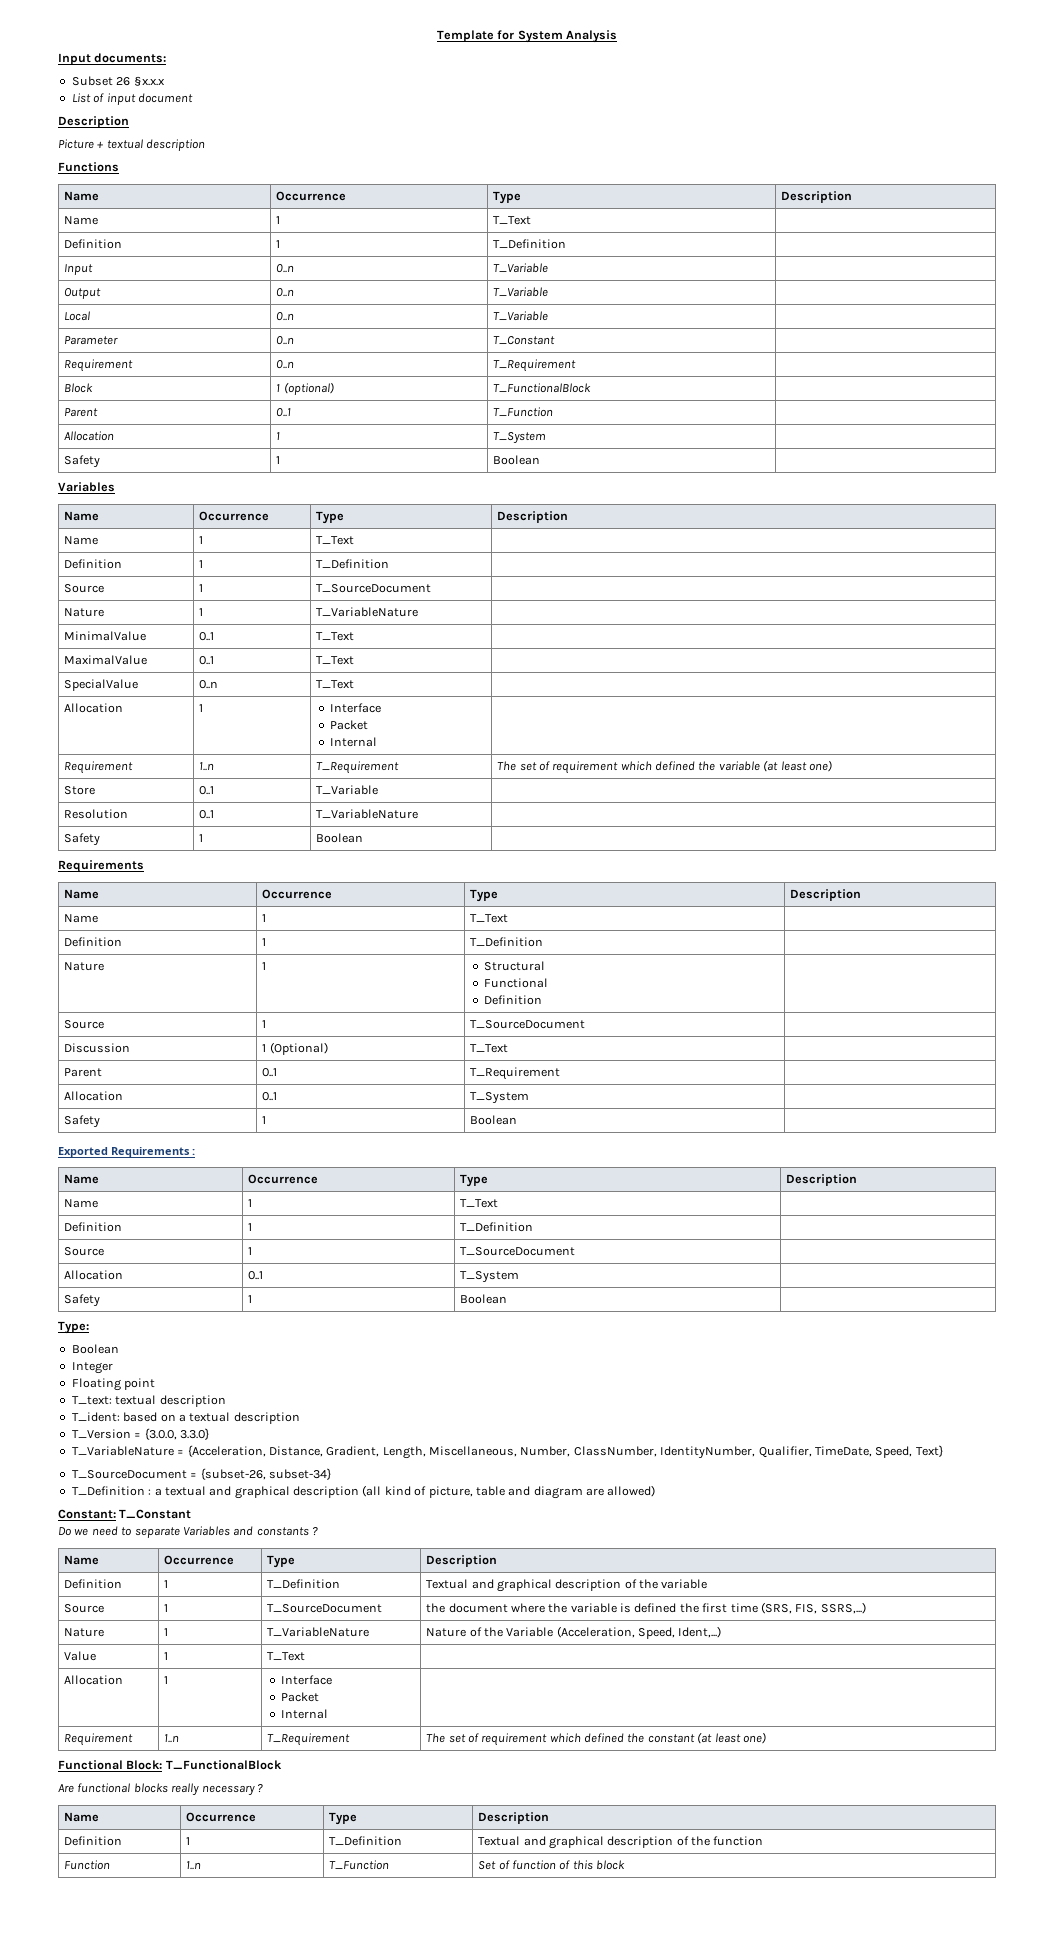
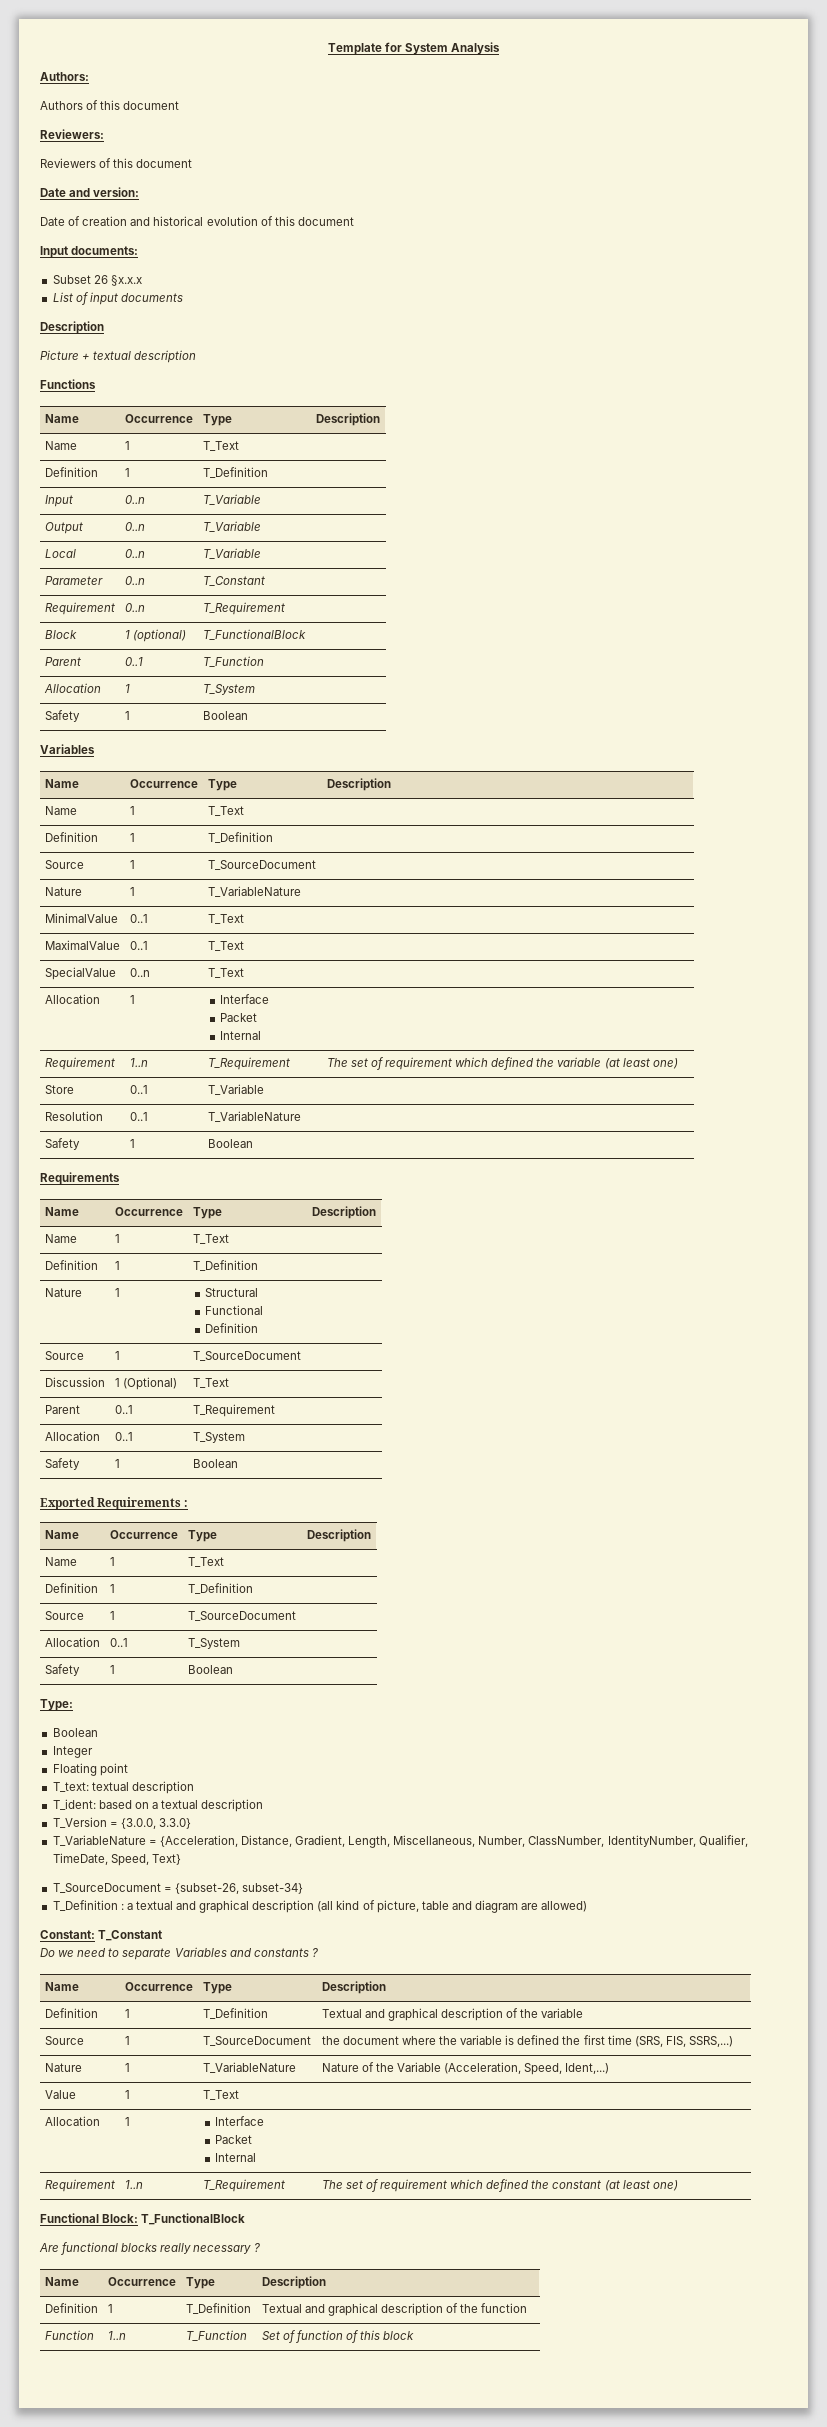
+ Authors:
+ Authors of this document
+ Reviewers:
+ Reviewers of this document
+ Date and version:
+ Date of creation and historical evolution of this document
- List of input document
+ List of input documents

